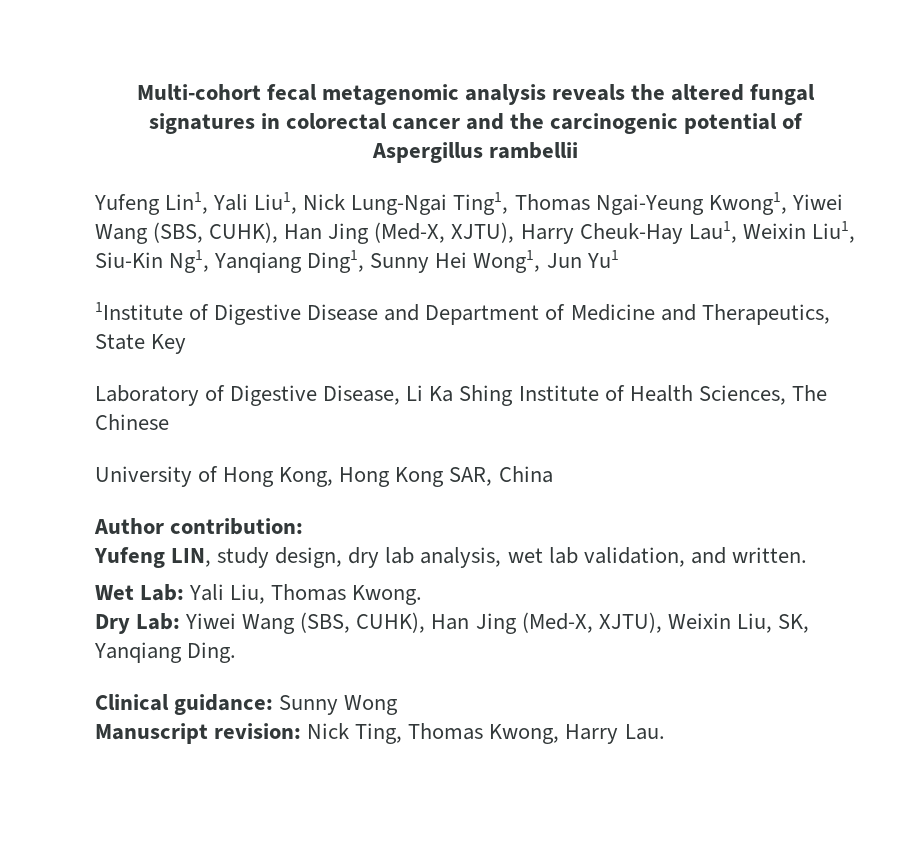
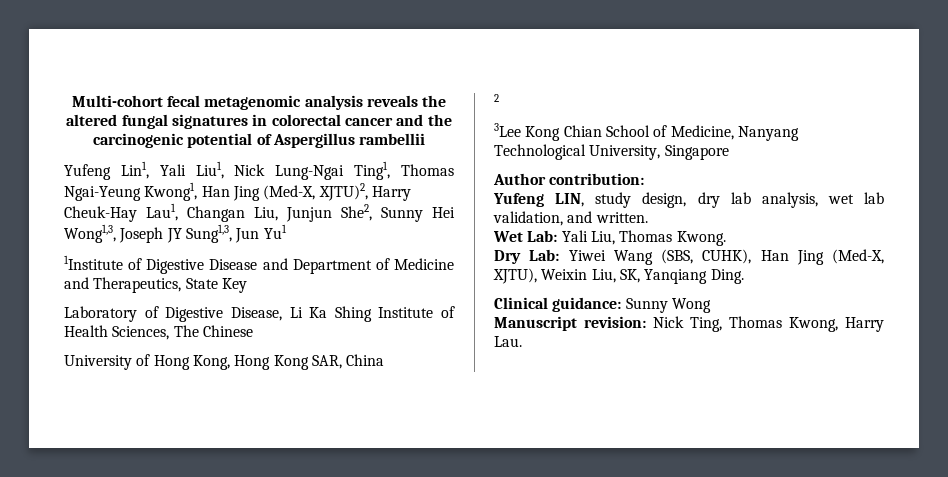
- Yufeng Lin1, Yali Liu1, Nick Lung-Ngai Ting1, Thomas Ngai-Yeung Kwong1, Yiwei Wang (SBS, CUHK), Han Jing (Med-X, XJTU), Harry Cheuk-Hay Lau1, Weixin Liu1, Siu-Kin Ng1, Yanqiang Ding1, Sunny Hei Wong1, Jun Yu1
+ Yufeng Lin1, Yali Liu1, Nick Lung-Ngai Ting1, Thomas Ngai-Yeung Kwong1, Han Jing (Med-X, XJTU)2, Harry Cheuk-Hay Lau1, Changan Liu, Junjun She2, Sunny Hei Wong1,3, Joseph JY Sung1,3, Jun Yu1
+ 2
+ 3Lee Kong Chian School of Medicine, Nanyang Technological University, Singapore

